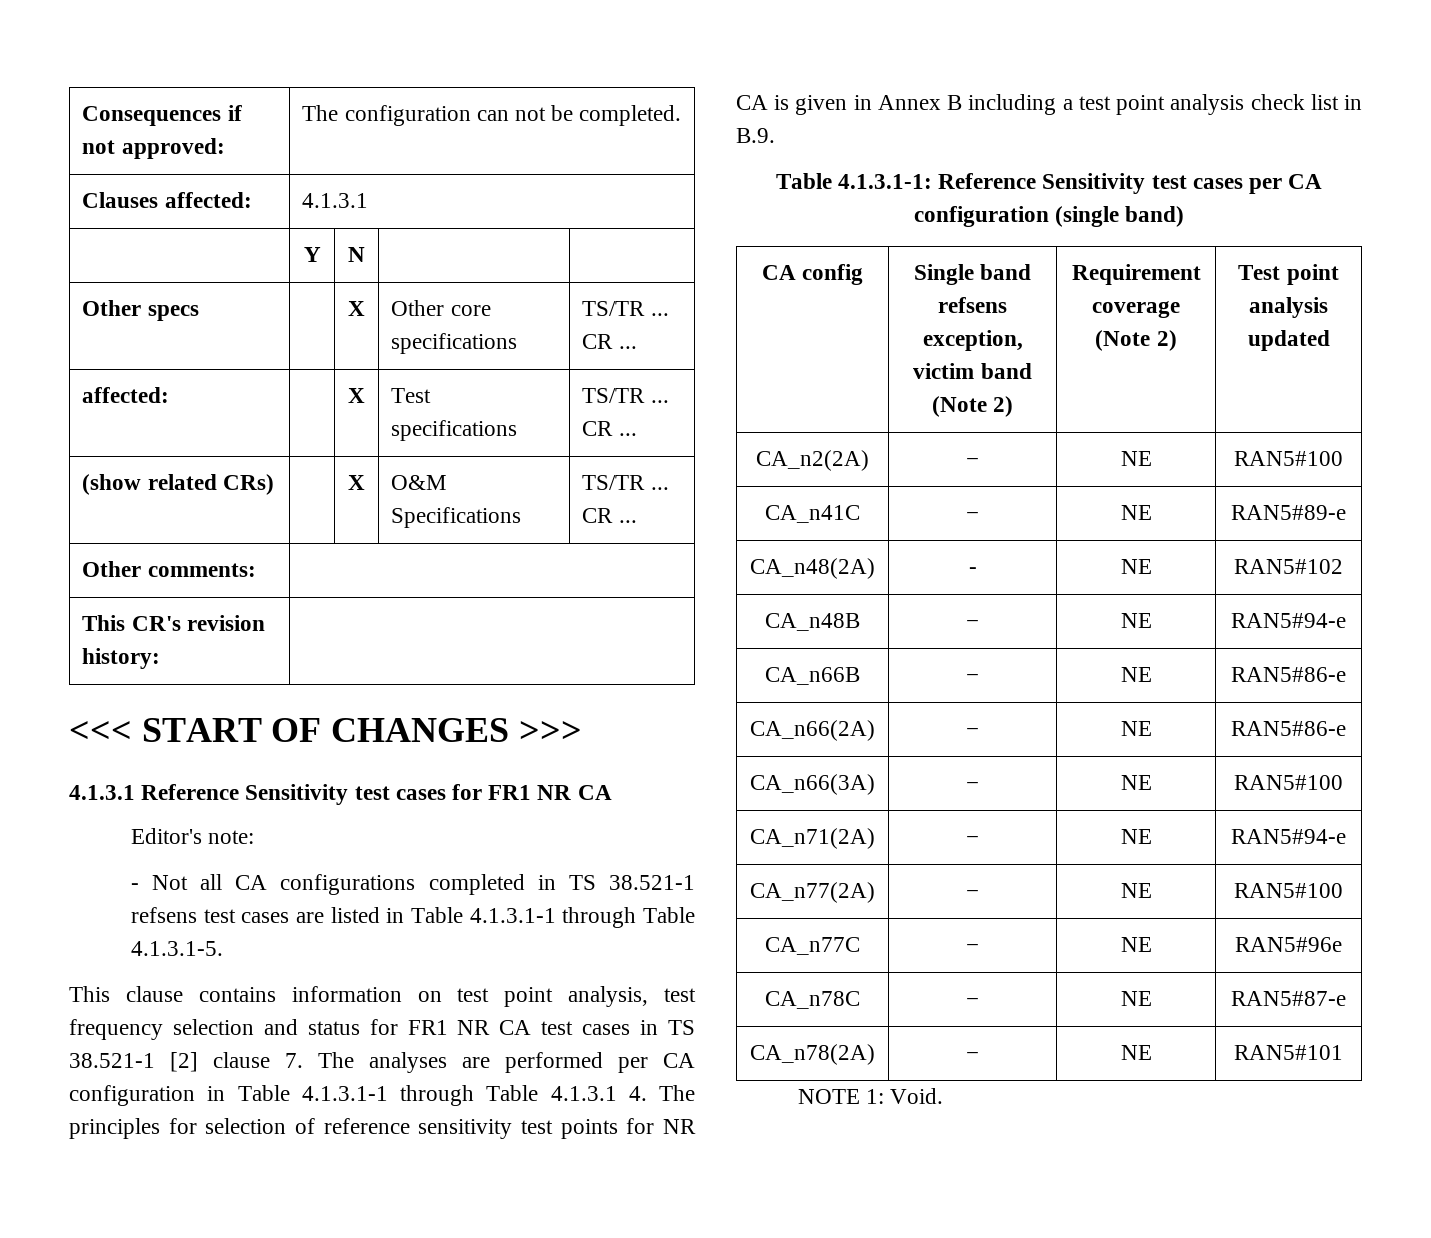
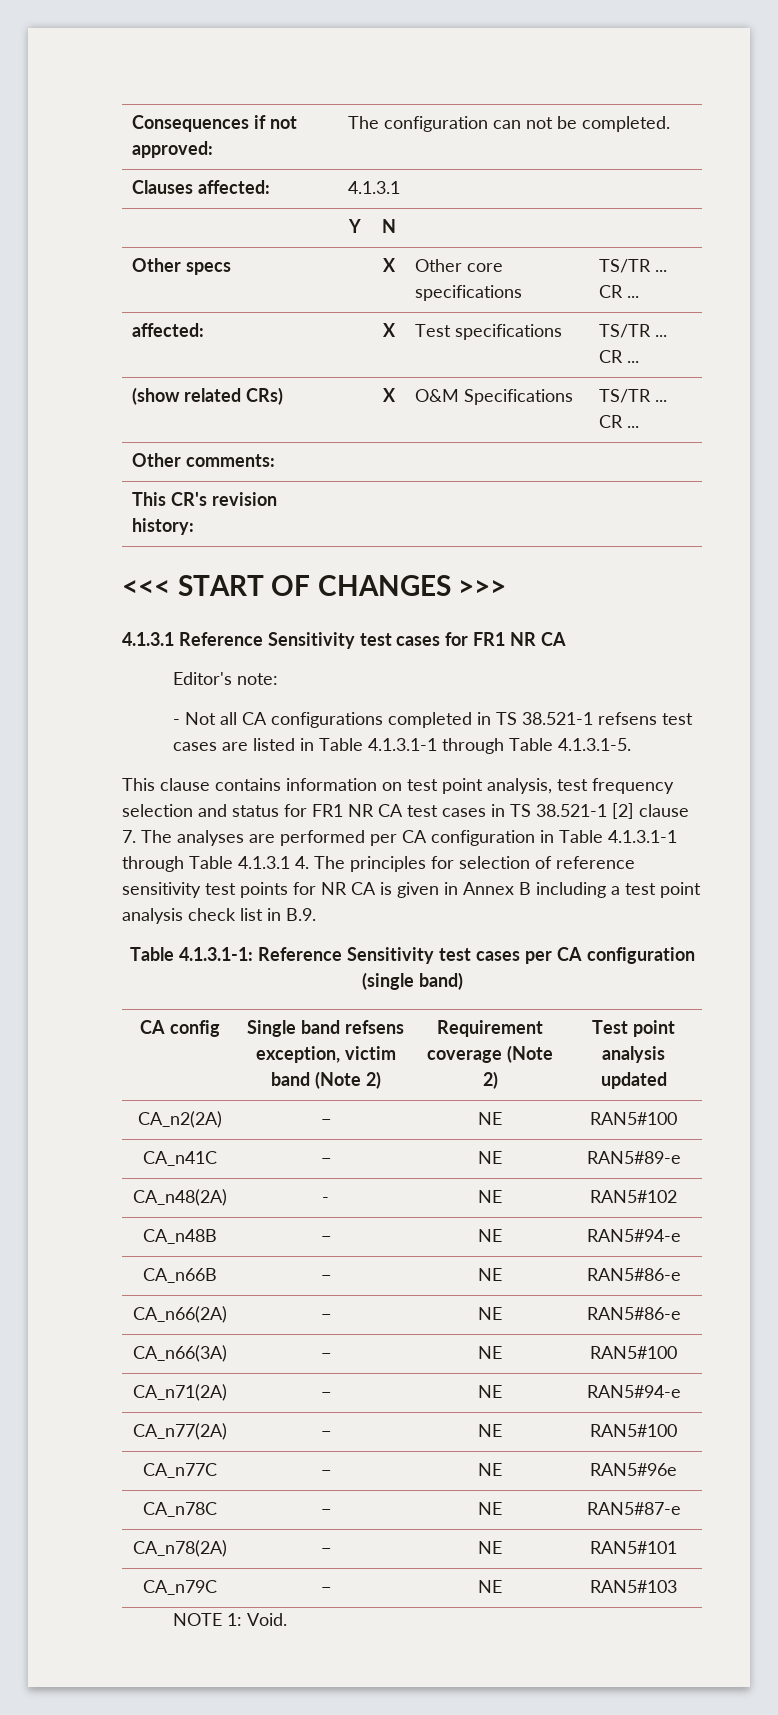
+ CA_n79C | − | NE | RAN5#103

